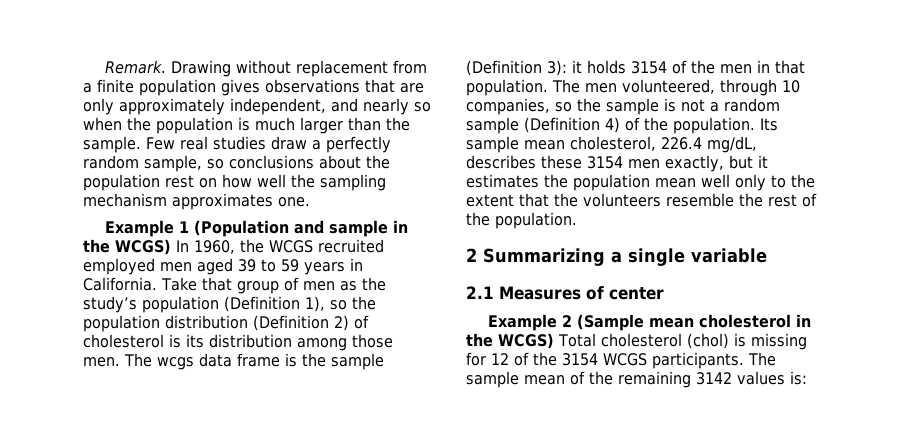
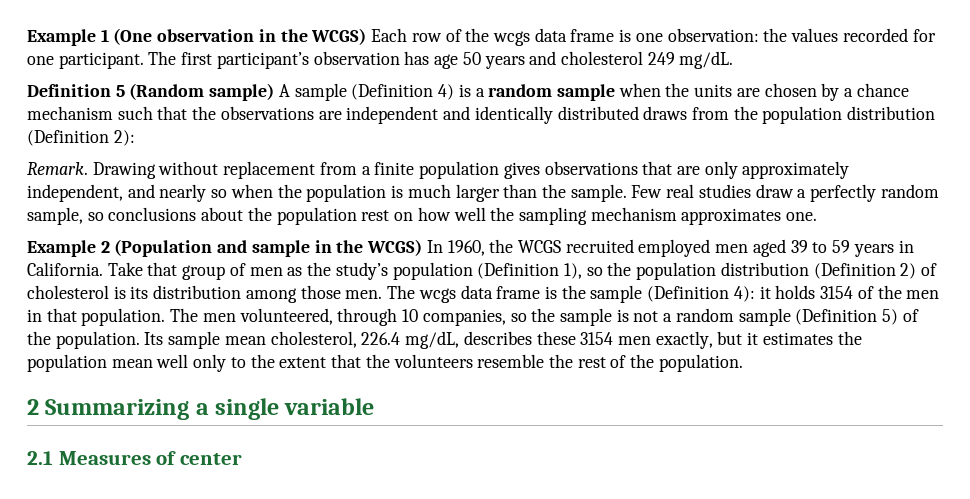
+ Example 1 (One observation in the WCGS) Each row of the wcgs data frame is one observation: the values recorded for one participant. The first participant’s observation has age 50 years and cholesterol 249 mg/dL.
+ Definition 5 (Random sample) A sample (Definition 4) is a random sample when the units are chosen by a chance mechanism such that the observations are independent and identically distributed draws from the population distribution (Definition 2):
- Example 1 (Population and sample in the WCGS) In 1960, the WCGS recruited employed men aged 39 to 59 years in California.
+ Example 2 (Population and sample in the WCGS) In 1960, the WCGS recruited employed men aged 39 to 59 years in California.
- The wcgs data frame is the sample (Definition 3): it holds 3154 of the men in that population.
+ The wcgs data frame is the sample (Definition 4): it holds 3154 of the men in that population.
- The men volunteered, through 10 companies, so the sample is not a random sample (Definition 4) of the population.
+ The men volunteered, through 10 companies, so the sample is not a random sample (Definition 5) of the population.
- Example 2 (Sample mean cholesterol in the WCGS) Total cholesterol (chol) is missing for 12 of the 3154 WCGS participants. The sample mean of the remaining 3142 values is:

